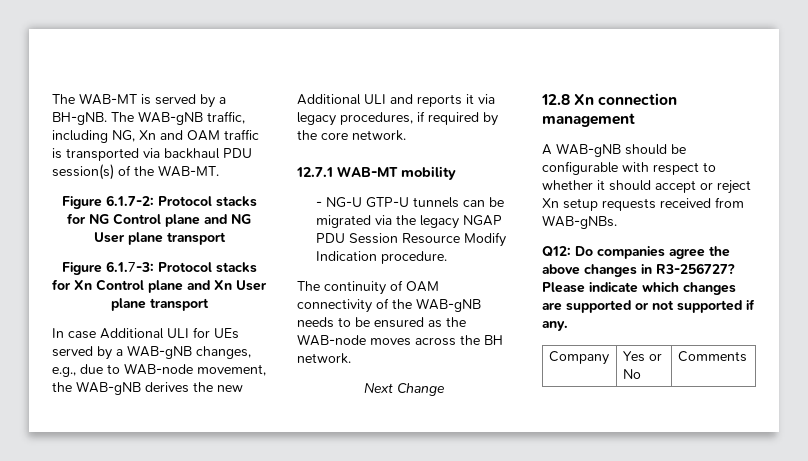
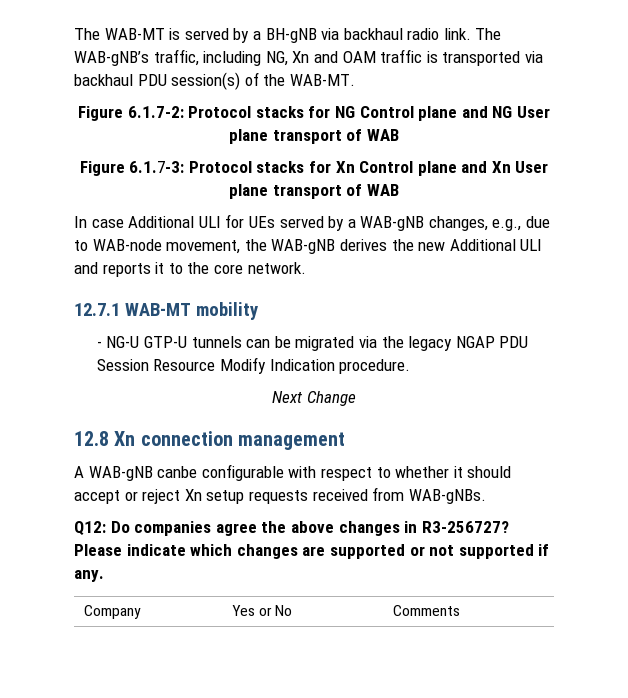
- The WAB-MT is served by a BH-gNB. The WAB-gNB traffic, including NG, Xn and OAM traffic is transported via backhaul PDU session(s) of the WAB-MT.
+ The WAB-MT is served by a BH-gNB via backhaul radio link. The WAB-gNB’s traffic, including NG, Xn and OAM traffic is transported via backhaul PDU session(s) of the WAB-MT.
- Figure 6.1.7-2: Protocol stacks for NG Control plane and NG User plane transport
+ Figure 6.1.7-2: Protocol stacks for NG Control plane and NG User plane transport of WAB
- Figure 6.1.7-3: Protocol stacks for Xn Control plane and Xn User plane transport
+ Figure 6.1.7-3: Protocol stacks for Xn Control plane and Xn User plane transport of WAB
- In case Additional ULI for UEs served by a WAB-gNB changes, e.g., due to WAB-node movement, the WAB-gNB derives the new Additional ULI and reports it via legacy procedures, if required by the core network.
+ In case Additional ULI for UEs served by a WAB-gNB changes, e.g., due to WAB-node movement, the WAB-gNB derives the new Additional ULI and reports it to the core network.
- The continuity of OAM connectivity of the WAB-gNB needs to be ensured as the WAB-node moves across the BH network.
- A WAB-gNB should be configurable with respect to whether it should accept or reject Xn setup requests received from WAB-gNBs.
+ A WAB-gNB canbe configurable with respect to whether it should accept or reject Xn setup requests received from WAB-gNBs.

